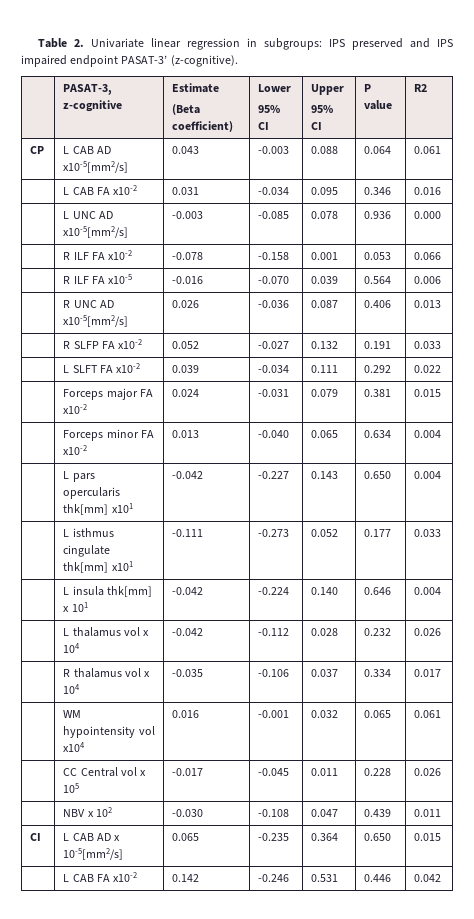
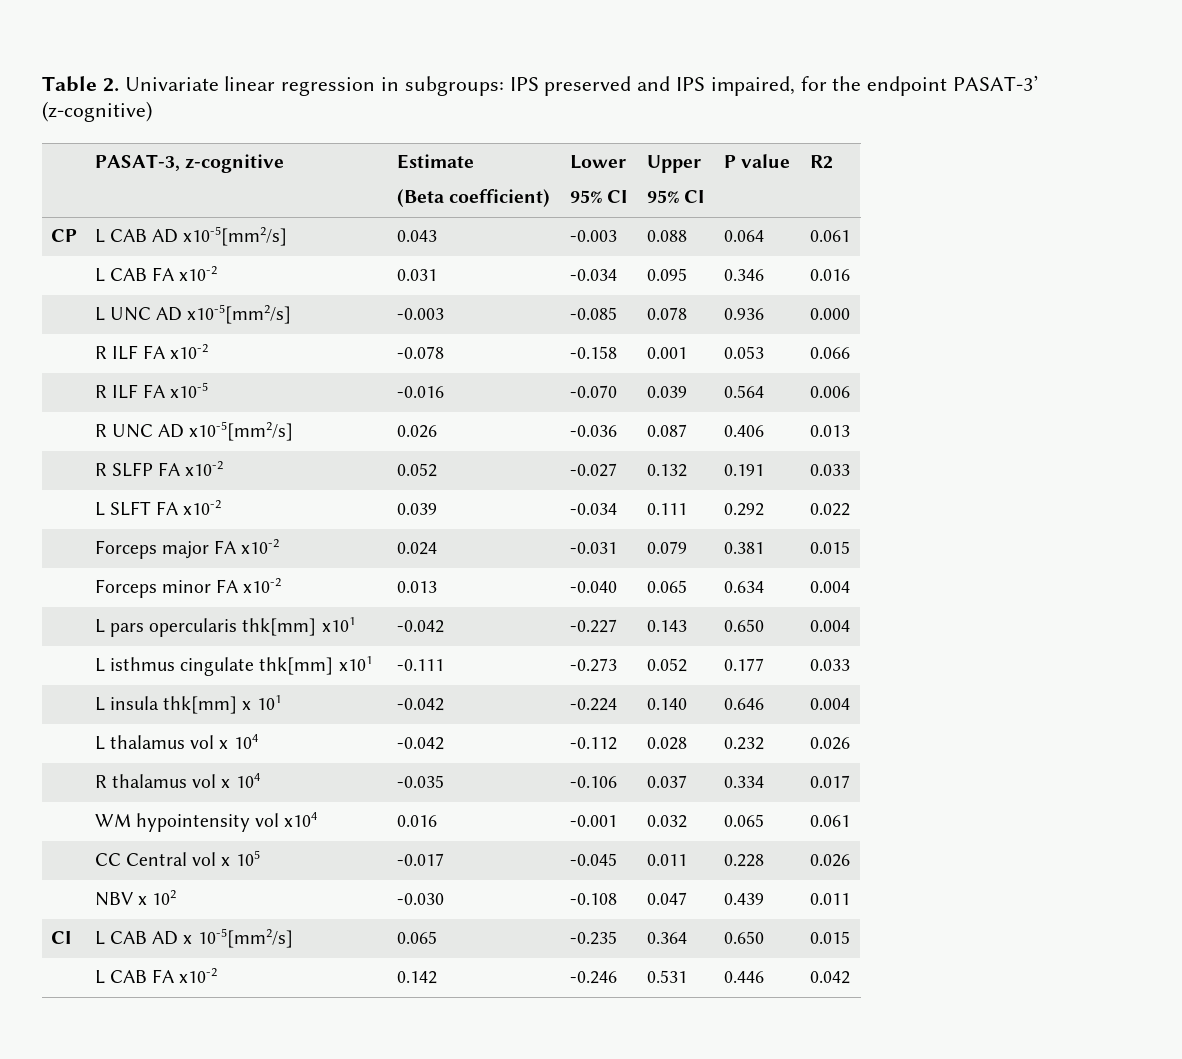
- Table 2. Univariate linear regression in subgroups: IPS preserved and IPS impaired endpoint PASAT-3’ (z-cognitive).
+ Table 2. Univariate linear regression in subgroups: IPS preserved and IPS impaired, for the endpoint PASAT-3’ (z-cognitive)

